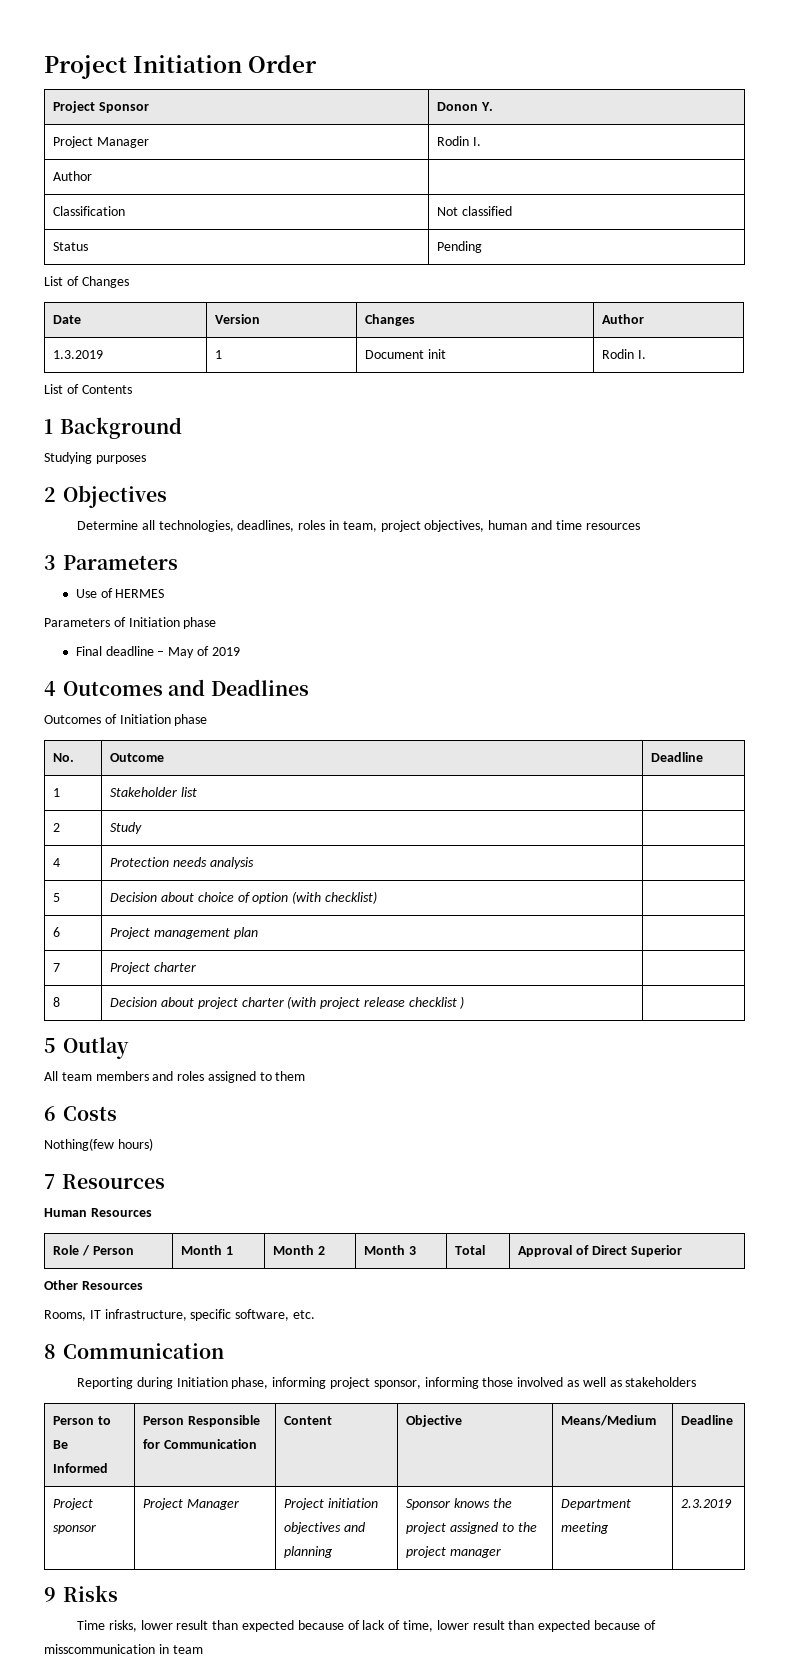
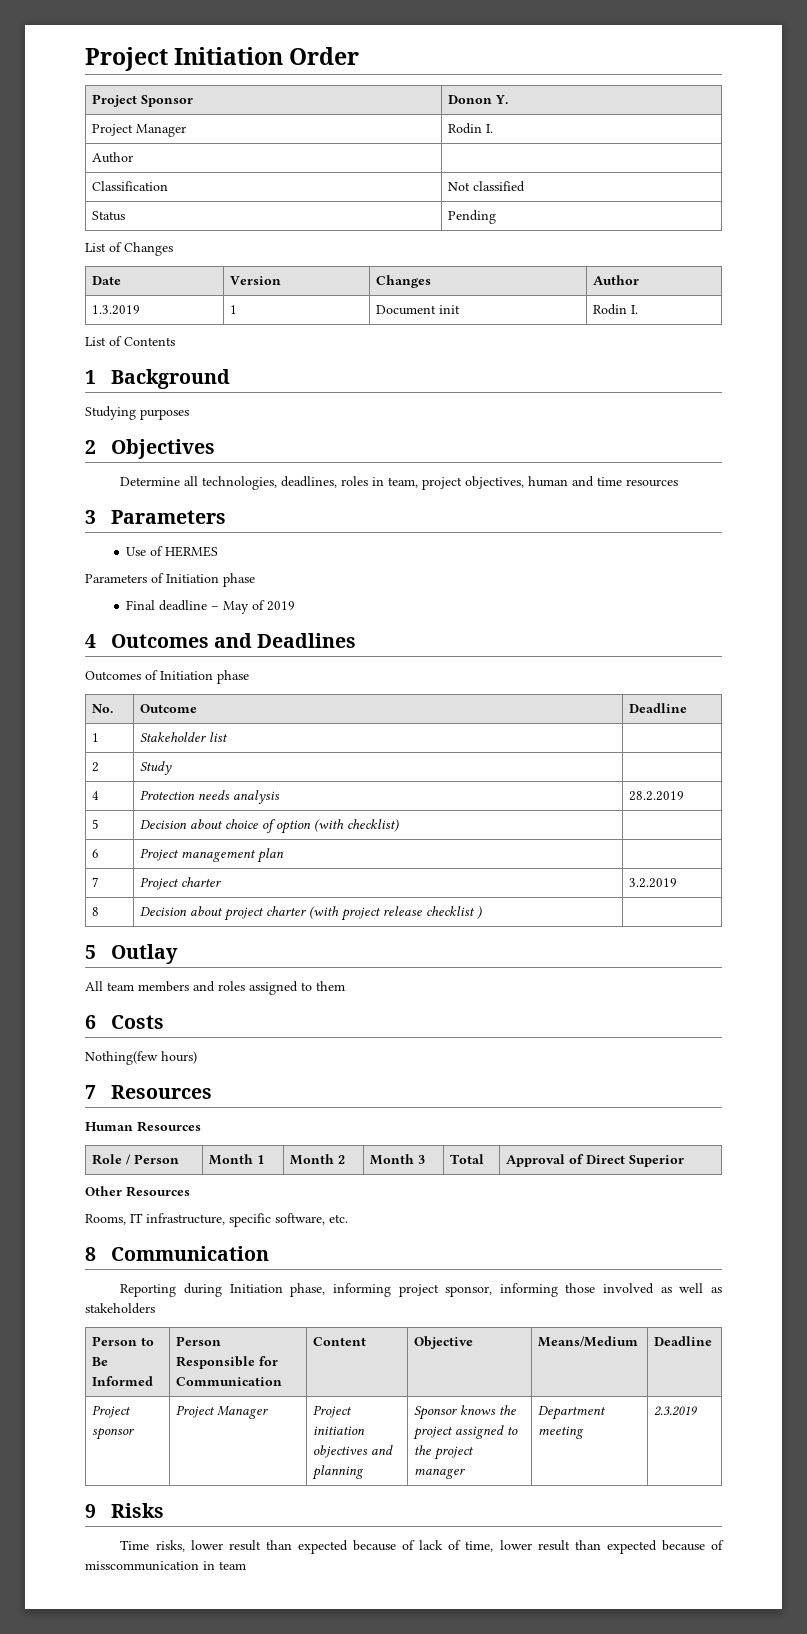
- 4 | Protection needs analysis |
+ 4 | Protection needs analysis | 28.2.2019
- 7 | Project charter |
+ 7 | Project charter | 3.2.2019

